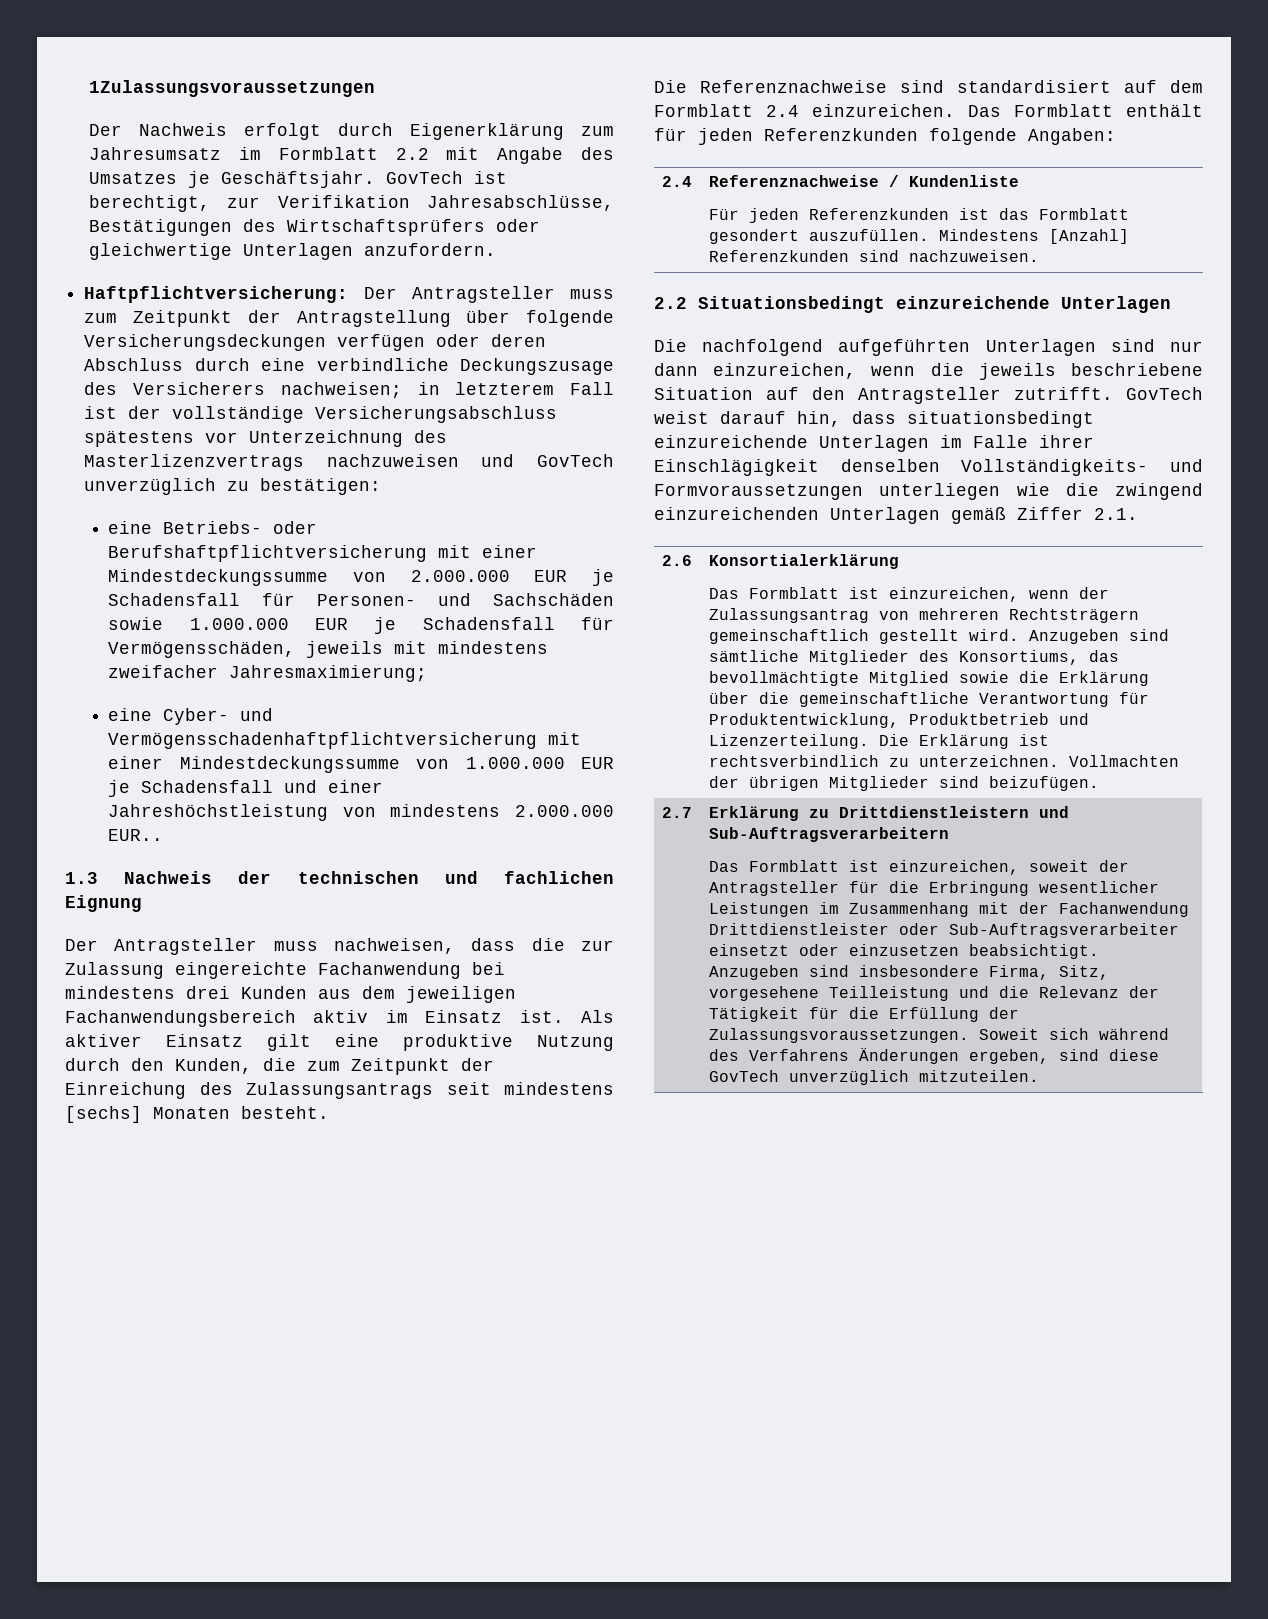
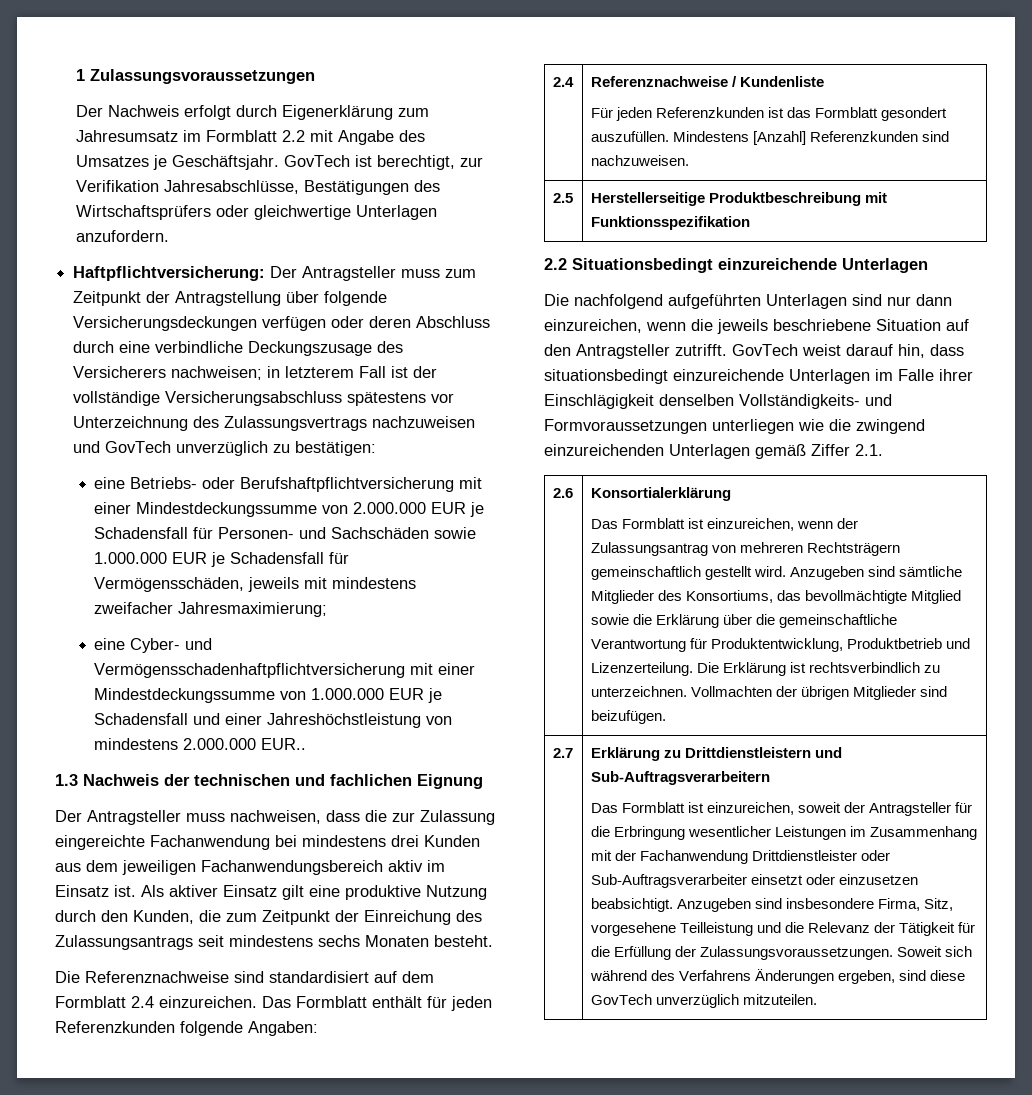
- 1Zulassungsvoraussetzungen
+ 1 Zulassungsvoraussetzungen
- Haftpflichtversicherung: Der Antragsteller muss zum Zeitpunkt der Antragstellung über folgende Versicherungsdeckungen verfügen oder deren Abschluss durch eine verbindliche Deckungszusage des Versicherers nachweisen; in letzterem Fall ist der vollständige Versicherungsabschluss spätestens vor Unterzeichnung des Masterlizenzvertrags nachzuweisen und GovTech unverzüglich zu bestätigen:
+ Haftpflichtversicherung: Der Antragsteller muss zum Zeitpunkt der Antragstellung über folgende Versicherungsdeckungen verfügen oder deren Abschluss durch eine verbindliche Deckungszusage des Versicherers nachweisen; in letzterem Fall ist der vollständige Versicherungsabschluss spätestens vor Unterzeichnung des Zulassungsvertrags nachzuweisen und GovTech unverzüglich zu bestätigen:
- Als aktiver Einsatz gilt eine produktive Nutzung durch den Kunden, die zum Zeitpunkt der Einreichung des Zulassungsantrags seit mindestens [sechs] Monaten besteht.
+ Als aktiver Einsatz gilt eine produktive Nutzung durch den Kunden, die zum Zeitpunkt der Einreichung des Zulassungsantrags seit mindestens sechs Monaten besteht.
+ 2.5 | Herstellerseitige Produktbeschreibung mit Funktionsspezifikation

